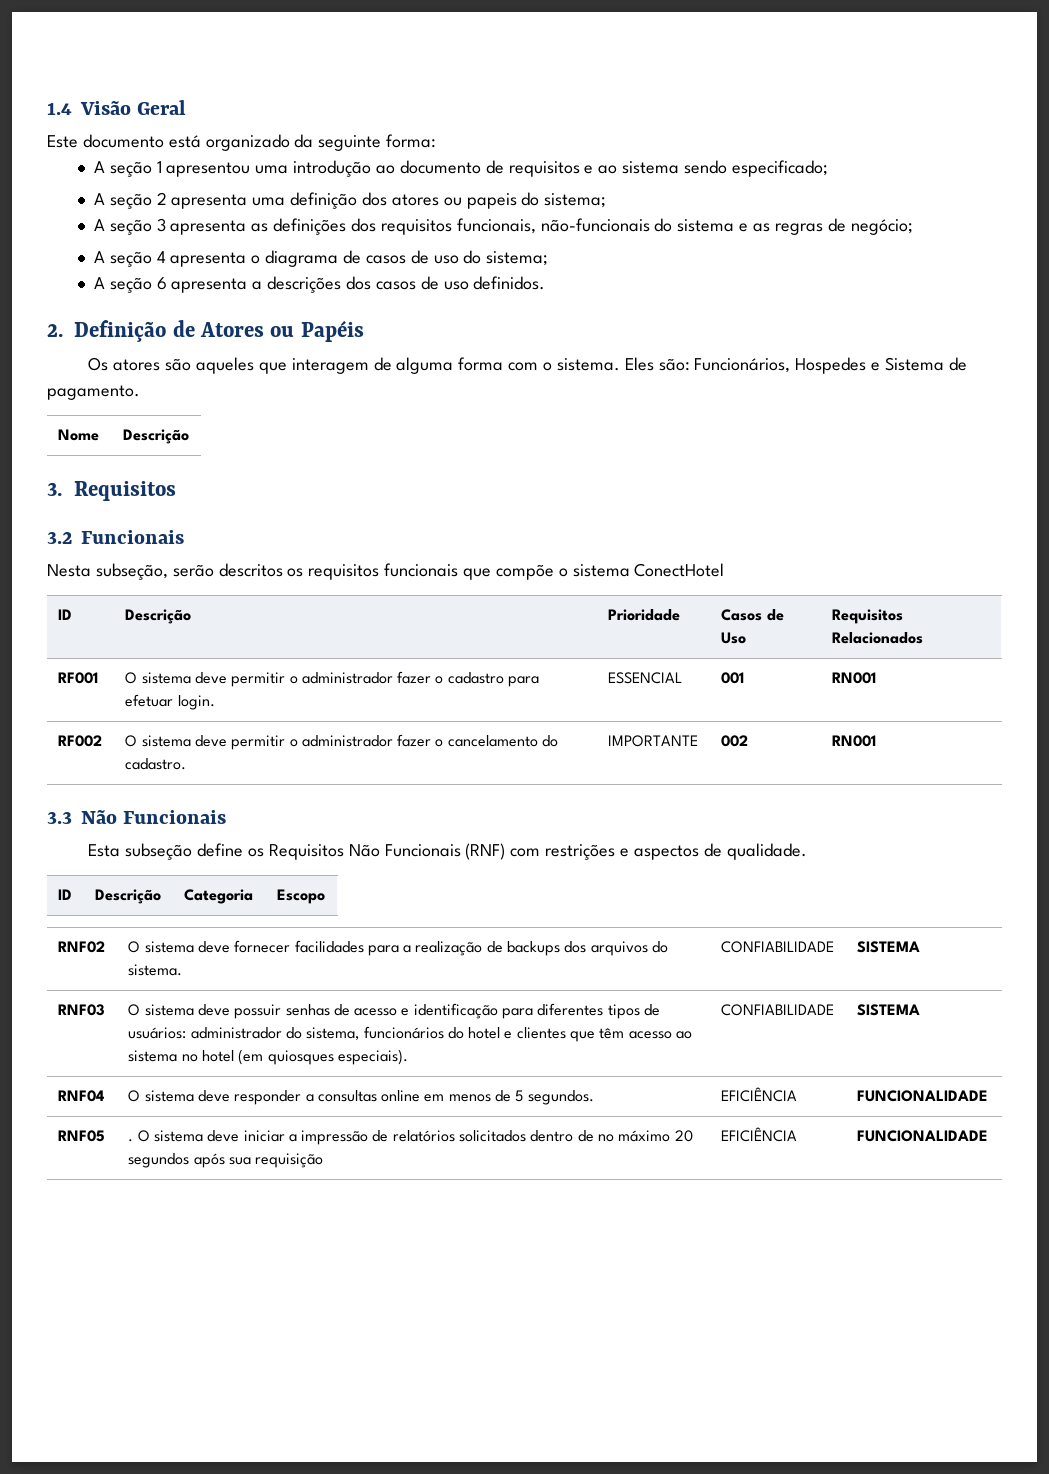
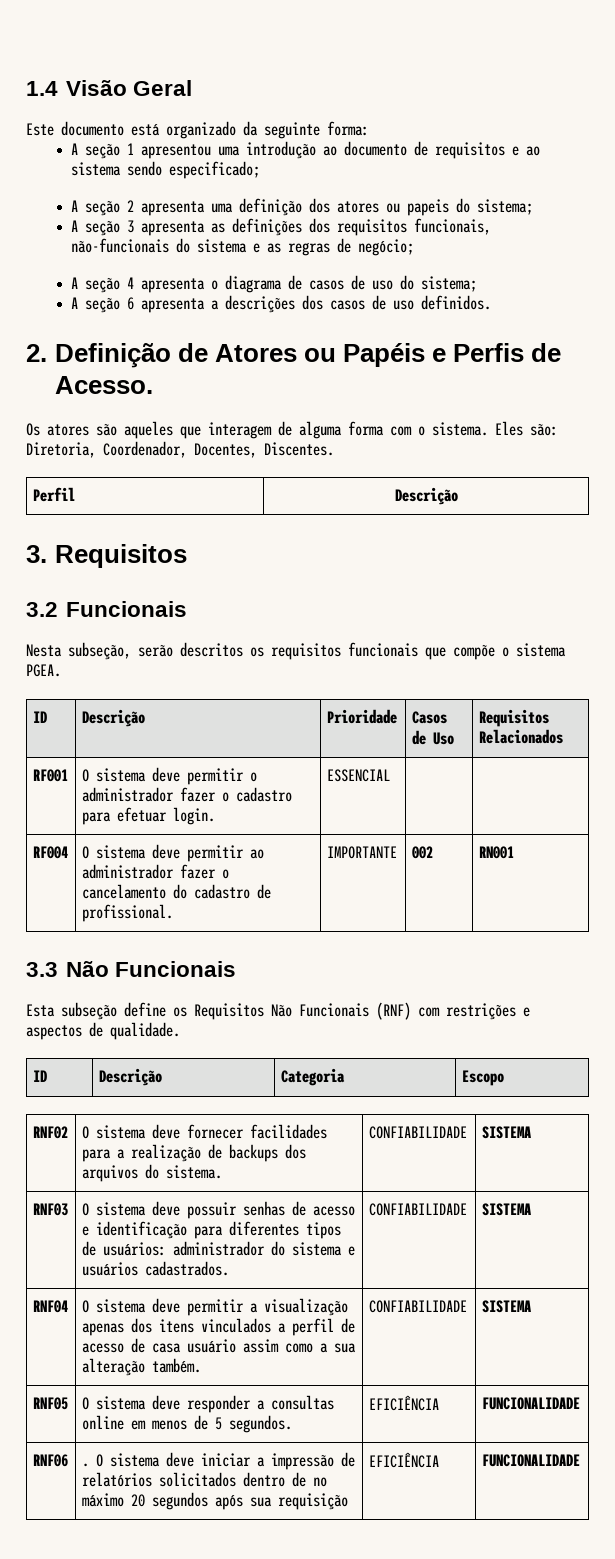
- 2. Definição de Atores ou Papéis
+ 2. Definição de Atores ou Papéis e Perfis de Acesso.
- Eles são: Funcionários, Hospedes e Sistema de pagamento.
- Nome | Descrição
+ Eles são: Diretoria, Coordenador, Docentes, Discentes.
+ Perfil | Descrição
- Nesta subseção, serão descritos os requisitos funcionais que compõe o sistema ConectHotel
+ Nesta subseção, serão descritos os requisitos funcionais que compõe o sistema PGEA.
- RF001 | O sistema deve permitir o administrador fazer o cadastro para efetuar login. | ESSENCIAL | 001 | RN001
- RF002 | O sistema deve permitir o administrador fazer o cancelamento do cadastro. | IMPORTANTE | 002 | RN001
+ RF001 | O sistema deve permitir o administrador fazer o cadastro para efetuar login. | ESSENCIAL | |
+ RF004 | O sistema deve permitir ao administrador fazer o cancelamento do cadastro de profissional. | IMPORTANTE | 002 | RN001
- RNF03 | O sistema deve possuir senhas de acesso e identificação para diferentes tipos de usuários: administrador do sistema, funcionários do hotel e clientes que têm acesso ao sistema no hotel (em quiosques especiais). | CONFIABILIDADE | SISTEMA
- RNF04 | O sistema deve responder a consultas online em menos de 5 segundos. | EFICIÊNCIA | FUNCIONALIDADE
+ RNF03 | O sistema deve possuir senhas de acesso e identificação para diferentes tipos de usuários: administrador do sistema e usuários cadastrados. | CONFIABILIDADE | SISTEMA
+ RNF04 | O sistema deve permitir a visualização apenas dos itens vinculados a perfil de acesso de casa usuário assim como a sua alteração também. | CONFIABILIDADE | SISTEMA
+ RNF05 | O sistema deve responder a consultas online em menos de 5 segundos. | EFICIÊNCIA | FUNCIONALIDADE
- RNF05 | . O sistema deve iniciar a impressão de relatórios solicitados dentro de no máximo 20 segundos após sua requisição | EFICIÊNCIA | FUNCIONALIDADE
+ RNF06 | . O sistema deve iniciar a impressão de relatórios solicitados dentro de no máximo 20 segundos após sua requisição | EFICIÊNCIA | FUNCIONALIDADE

